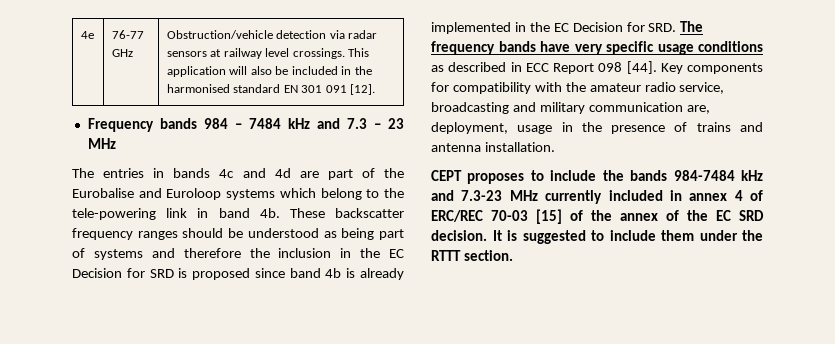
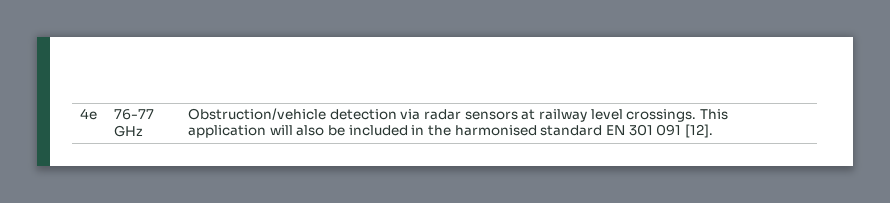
- Frequency bands 984 – 7484 kHz and 7.3 – 23 MHz
- The entries in bands 4c and 4d are part of the Eurobalise and Euroloop systems which belong to the tele-powering link in band 4b. These backscatter frequency ranges should be understood as being part of systems and therefore the inclusion in the EC Decision for SRD is proposed since band 4b is already implemented in the EC Decision for SRD. The frequency bands have very specific usage conditions as described in ECC Report 098 [44]. Key components for compatibility with the amateur radio service, broadcasting and military communication are, deployment, usage in the presence of trains and antenna installation.
- CEPT proposes to include the bands 984-7484 kHz and 7.3-23 MHz currently included in annex 4 of ERC/REC 70-03 [15] of the annex of the EC SRD decision. It is suggested to include them under the RTTT section.

